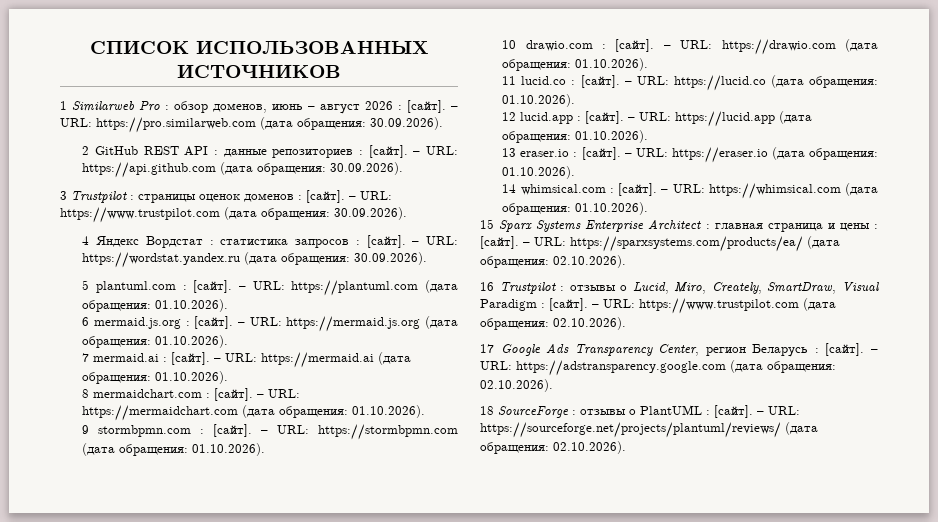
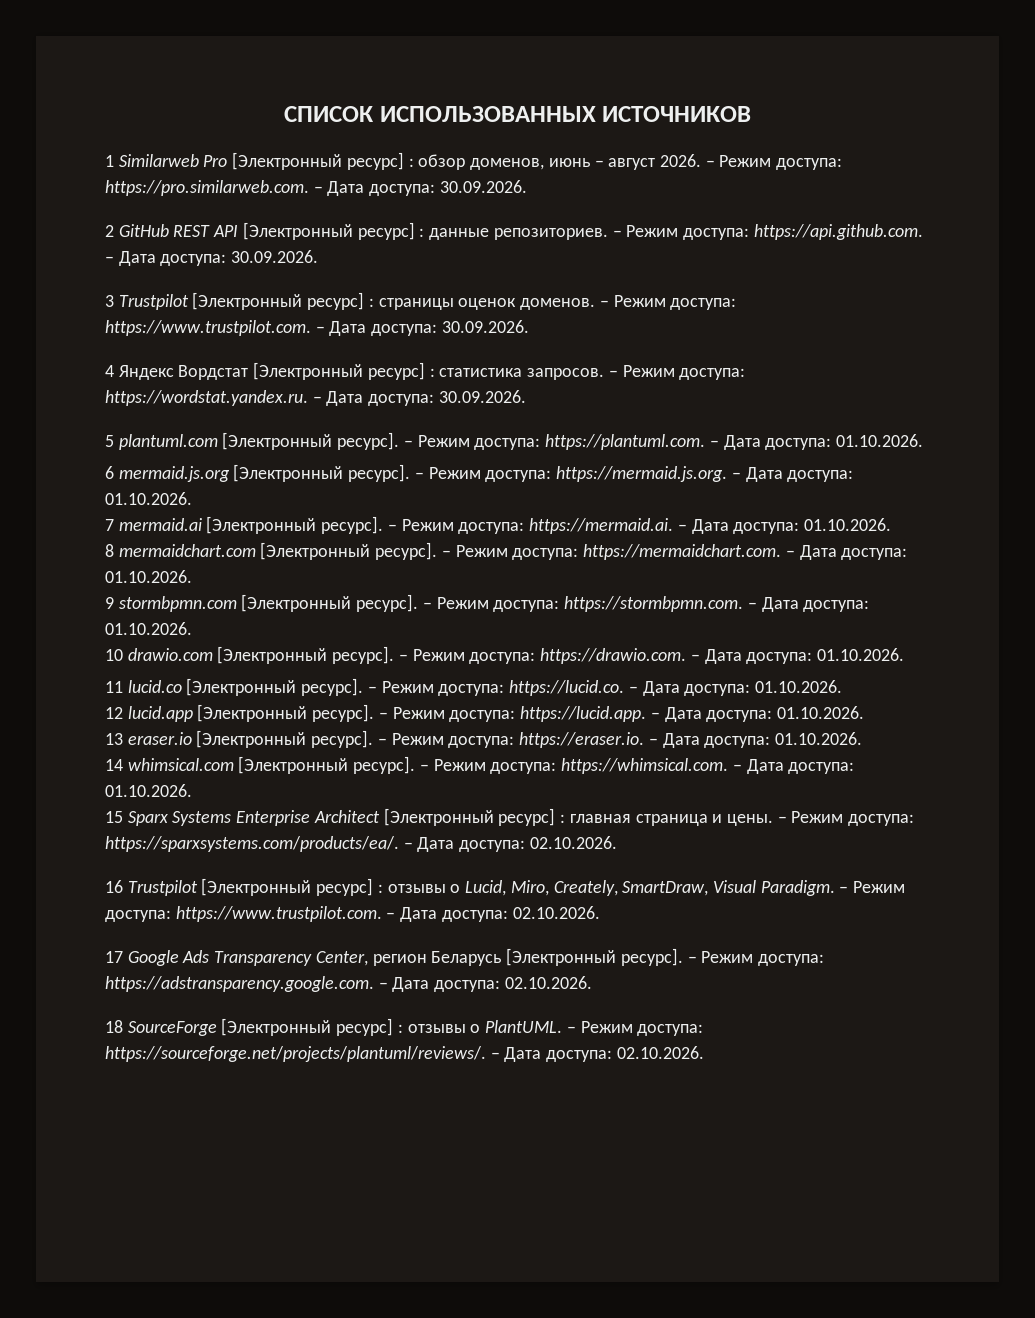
- 1 Similarweb Pro : обзор доменов, июнь – август 2026 : [сайт]. – URL: https://pro.similarweb.com (дата обращения: 30.09.2026).
- 2 GitHub REST API : данные репозиториев : [сайт]. – URL: https://api.github.com (дата обращения: 30.09.2026).
+ 1 Similarweb Pro [Электронный ресурс] : обзор доменов, июнь – август 2026. – Режим доступа: https://pro.similarweb.com. – Дата доступа: 30.09.2026.
+ 2 GitHub REST API [Электронный ресурс] : данные репозиториев. – Режим доступа: https://api.github.com. – Дата доступа: 30.09.2026.
- 3 Trustpilot : страницы оценок доменов : [сайт]. – URL: https://www.trustpilot.com (дата обращения: 30.09.2026).
- 4 Яндекс Вордстат : статистика запросов : [сайт]. – URL: https://wordstat.yandex.ru (дата обращения: 30.09.2026).
- 5 plantuml.com : [сайт]. – URL: https://plantuml.com (дата обращения: 01.10.2026).
- 6 mermaid.js.org : [сайт]. – URL: https://mermaid.js.org (дата обращения: 01.10.2026).
- 7 mermaid.ai : [сайт]. – URL: https://mermaid.ai (дата обращения: 01.10.2026).
- 8 mermaidchart.com : [сайт]. – URL: https://mermaidchart.com (дата обращения: 01.10.2026).
- 9 stormbpmn.com : [сайт]. – URL: https://stormbpmn.com (дата обращения: 01.10.2026).
- 10 drawio.com : [сайт]. – URL: https://drawio.com (дата обращения: 01.10.2026).
- 11 lucid.co : [сайт]. – URL: https://lucid.co (дата обращения: 01.10.2026).
- 12 lucid.app : [сайт]. – URL: https://lucid.app (дата обращения: 01.10.2026).
- 13 eraser.io : [сайт]. – URL: https://eraser.io (дата обращения: 01.10.2026).
- 14 whimsical.com : [сайт]. – URL: https://whimsical.com (дата обращения: 01.10.2026).
+ 3 Trustpilot [Электронный ресурс] : страницы оценок доменов. – Режим доступа: https://www.trustpilot.com. – Дата доступа: 30.09.2026.
+ 4 Яндекс Вордстат [Электронный ресурс] : статистика запросов. – Режим доступа: https://wordstat.yandex.ru. – Дата доступа: 30.09.2026.
+ 5 plantuml.com [Электронный ресурс]. – Режим доступа: https://plantuml.com. – Дата доступа: 01.10.2026.
+ 6 mermaid.js.org [Электронный ресурс]. – Режим доступа: https://mermaid.js.org. – Дата доступа: 01.10.2026.
+ 7 mermaid.ai [Электронный ресурс]. – Режим доступа: https://mermaid.ai. – Дата доступа: 01.10.2026.
+ 8 mermaidchart.com [Электронный ресурс]. – Режим доступа: https://mermaidchart.com. – Дата доступа: 01.10.2026.
+ 9 stormbpmn.com [Электронный ресурс]. – Режим доступа: https://stormbpmn.com. – Дата доступа: 01.10.2026.
+ 10 drawio.com [Электронный ресурс]. – Режим доступа: https://drawio.com. – Дата доступа: 01.10.2026.
+ 11 lucid.co [Электронный ресурс]. – Режим доступа: https://lucid.co. – Дата доступа: 01.10.2026.
+ 12 lucid.app [Электронный ресурс]. – Режим доступа: https://lucid.app. – Дата доступа: 01.10.2026.
+ 13 eraser.io [Электронный ресурс]. – Режим доступа: https://eraser.io. – Дата доступа: 01.10.2026.
+ 14 whimsical.com [Электронный ресурс]. – Режим доступа: https://whimsical.com. – Дата доступа: 01.10.2026.
- 15 Sparx Systems Enterprise Architect : главная страница и цены : [сайт]. – URL: https://sparxsystems.com/products/ea/ (дата обращения: 02.10.2026).
+ 15 Sparx Systems Enterprise Architect [Электронный ресурс] : главная страница и цены. – Режим доступа: https://sparxsystems.com/products/ea/. – Дата доступа: 02.10.2026.
- 16 Trustpilot : отзывы о Lucid, Miro, Creately, SmartDraw, Visual Paradigm : [сайт]. – URL: https://www.trustpilot.com (дата обращения: 02.10.2026).
+ 16 Trustpilot [Электронный ресурс] : отзывы о Lucid, Miro, Creately, SmartDraw, Visual Paradigm. – Режим доступа: https://www.trustpilot.com. – Дата доступа: 02.10.2026.
- 17 Google Ads Transparency Center, регион Беларусь : [сайт]. – URL: https://adstransparency.google.com (дата обращения: 02.10.2026).
+ 17 Google Ads Transparency Center, регион Беларусь [Электронный ресурс]. – Режим доступа: https://adstransparency.google.com. – Дата доступа: 02.10.2026.
- 18 SourceForge : отзывы о PlantUML : [сайт]. – URL: https://sourceforge.net/projects/plantuml/reviews/ (дата обращения: 02.10.2026).
+ 18 SourceForge [Электронный ресурс] : отзывы о PlantUML. – Режим доступа: https://sourceforge.net/projects/plantuml/reviews/. – Дата доступа: 02.10.2026.

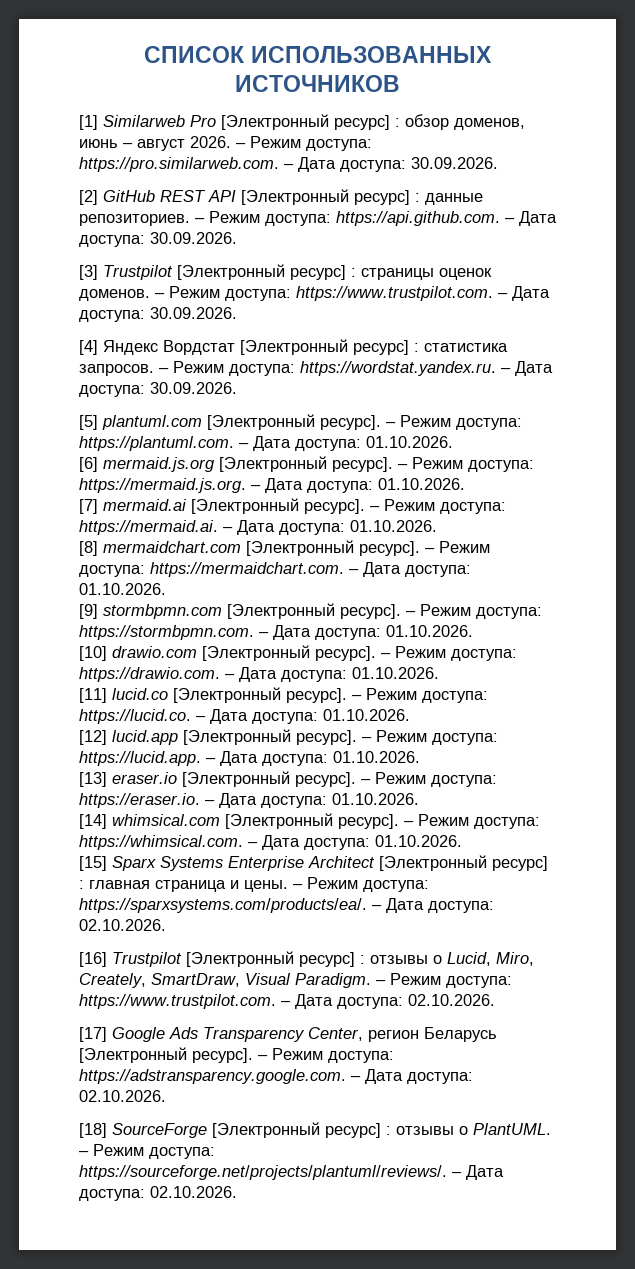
- 1 Similarweb Pro [Электронный ресурс] : обзор доменов, июнь – август 2026.
+ [1] Similarweb Pro [Электронный ресурс] : обзор доменов, июнь – август 2026.
- 2 GitHub REST API [Электронный ресурс] : данные репозиториев.
+ [2] GitHub REST API [Электронный ресурс] : данные репозиториев.
- 3 Trustpilot [Электронный ресурс] : страницы оценок доменов.
+ [3] Trustpilot [Электронный ресурс] : страницы оценок доменов.
- 4 Яндекс Вордстат [Электронный ресурс] : статистика запросов.
+ [4] Яндекс Вордстат [Электронный ресурс] : статистика запросов.
- 5 plantuml.com [Электронный ресурс].
+ [5] plantuml.com [Электронный ресурс].
- 6 mermaid.js.org [Электронный ресурс].
+ [6] mermaid.js.org [Электронный ресурс].
- 7 mermaid.ai [Электронный ресурс].
+ [7] mermaid.ai [Электронный ресурс].
- 8 mermaidchart.com [Электронный ресурс].
+ [8] mermaidchart.com [Электронный ресурс].
- 9 stormbpmn.com [Электронный ресурс].
+ [9] stormbpmn.com [Электронный ресурс].
- 10 drawio.com [Электронный ресурс].
+ [10] drawio.com [Электронный ресурс].
- 11 lucid.co [Электронный ресурс].
+ [11] lucid.co [Электронный ресурс].
- 12 lucid.app [Электронный ресурс].
+ [12] lucid.app [Электронный ресурс].
- 13 eraser.io [Электронный ресурс].
+ [13] eraser.io [Электронный ресурс].
- 14 whimsical.com [Электронный ресурс].
+ [14] whimsical.com [Электронный ресурс].
- 15 Sparx Systems Enterprise Architect [Электронный ресурс] : главная страница и цены.
+ [15] Sparx Systems Enterprise Architect [Электронный ресурс] : главная страница и цены.
- 16 Trustpilot [Электронный ресурс] : отзывы о Lucid, Miro, Creately, SmartDraw, Visual Paradigm.
+ [16] Trustpilot [Электронный ресурс] : отзывы о Lucid, Miro, Creately, SmartDraw, Visual Paradigm.
- 17 Google Ads Transparency Center, регион Беларусь [Электронный ресурс].
+ [17] Google Ads Transparency Center, регион Беларусь [Электронный ресурс].
- 18 SourceForge [Электронный ресурс] : отзывы о PlantUML.
+ [18] SourceForge [Электронный ресурс] : отзывы о PlantUML.

